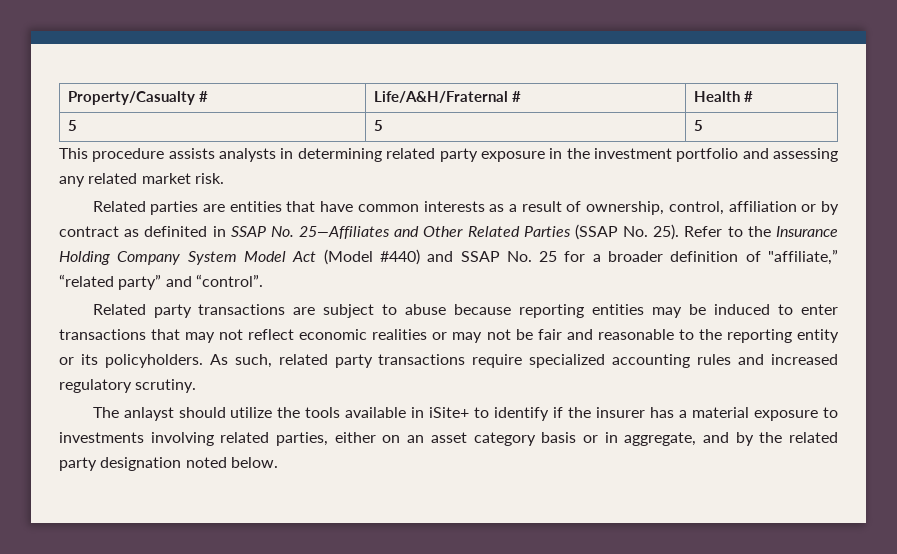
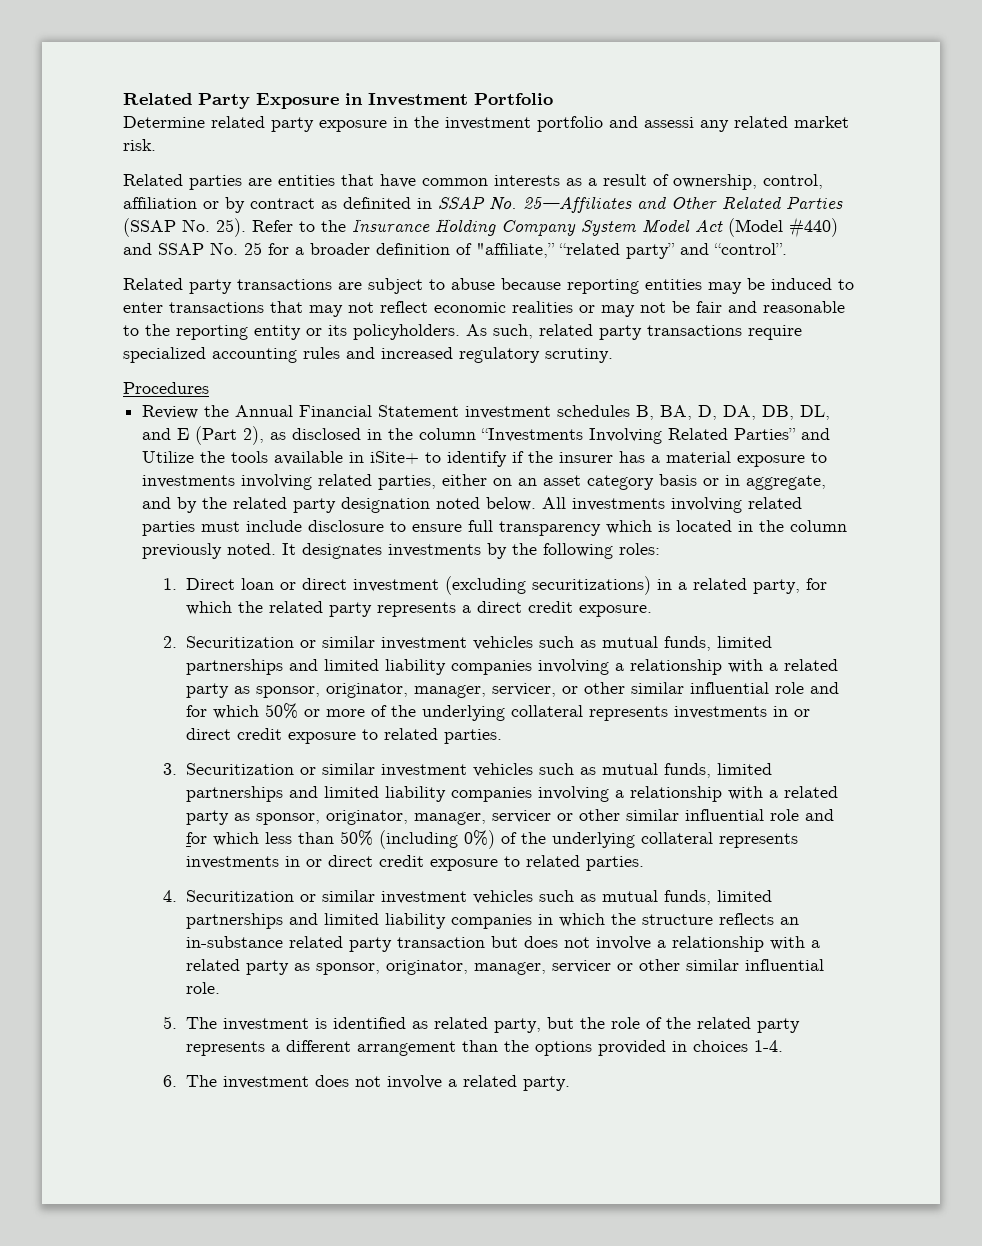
- Property/Casualty # | Life/A&H/Fraternal # | Health #
- 5 | 5 | 5
- This procedure assists analysts in determining related party exposure in the investment portfolio and assessing any related market risk.
+ Related Party Exposure in Investment Portfolio
+ Determine related party exposure in the investment portfolio and assessi any related market risk.
- The anlayst should utilize the tools available in iSite+ to identify if the insurer has a material exposure to investments involving related parties, either on an asset category basis or in aggregate, and by the related party designation noted below.
+ Procedures
+ Review the Annual Financial Statement investment schedules B, BA, D, DA, DB, DL, and E (Part 2), as disclosed in the column “Investments Involving Related Parties” and Utilize the tools available in iSite+ to identify if the insurer has a material exposure to investments involving related parties, either on an asset category basis or in aggregate, and by the related party designation noted below.
+ All investments involving related parties must include disclosure to ensure full transparency which is located in the column previously noted. It designates investments by the following roles:
+ 1. Direct loan or direct investment (excluding securitizations) in a related party, for which the related party represents a direct credit exposure.
+ 2. Securitization or similar investment vehicles such as mutual funds, limited partnerships and limited liability companies involving a relationship with a related party as sponsor, originator, manager, servicer, or other similar influential role and for which 50% or more of the underlying collateral represents investments in or direct credit exposure to related parties.
+ 3. Securitization or similar investment vehicles such as mutual funds, limited partnerships and limited liability companies involving a relationship with a related party as sponsor, originator, manager, servicer or other similar influential role and for which less than 50% (including 0%) of the underlying collateral represents investments in or direct credit exposure to related parties.
+ 4. Securitization or similar investment vehicles such as mutual funds, limited partnerships and limited liability companies in which the structure reflects an in-substance related party transaction but does not involve a relationship with a related party as sponsor, originator, manager, servicer or other similar influential role.
+ 5. The investment is identified as related party, but the role of the related party represents a different arrangement than the options provided in choices 1-4.
+ 6. The investment does not involve a related party.

